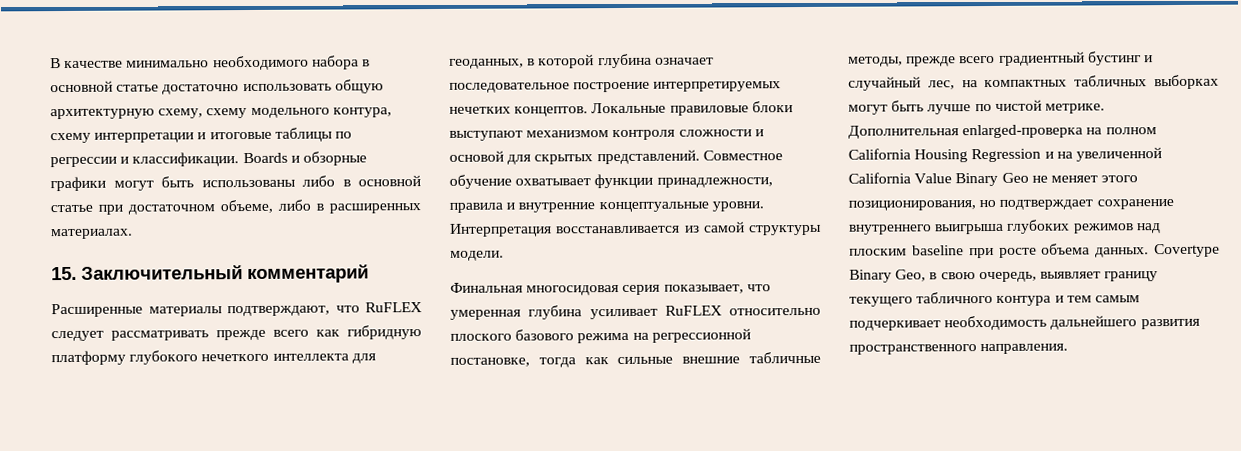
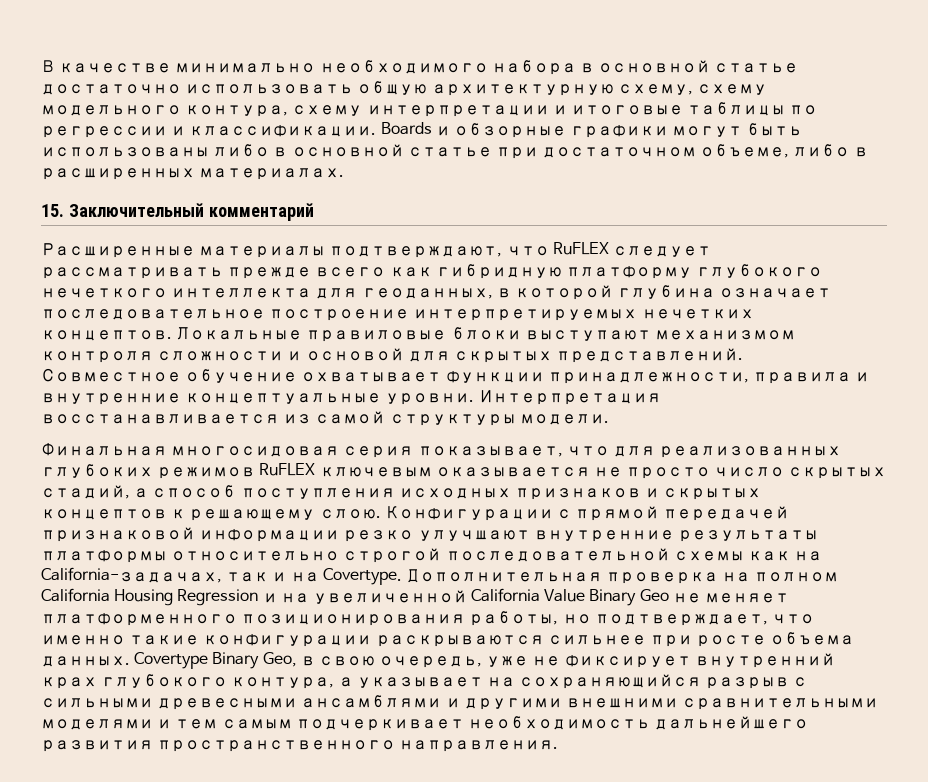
- Финальная многосидовая серия показывает, что умеренная глубина усиливает RuFLEX относительно плоского базового режима на регрессионной постановке, тогда как сильные внешние табличные методы, прежде всего градиентный бустинг и случайный лес, на компактных табличных выборках могут быть лучше по чистой метрике. Дополнительная enlarged-проверка на полном California Housing Regression и на увеличенной California Value Binary Geo не меняет этого позиционирования, но подтверждает сохранение внутреннего выигрыша глубоких режимов над плоским baseline при росте объема данных.
+ Финальная многосидовая серия показывает, что для реализованных глубоких режимов RuFLEX ключевым оказывается не просто число скрытых стадий, а способ поступления исходных признаков и скрытых концептов к решающему слою. Конфигурации с прямой передачей признаковой информации резко улучшают внутренние результаты платформы относительно строгой последовательной схемы как на California-задачах, так и на Covertype. Дополнительная проверка на полном California Housing Regression и на увеличенной California Value Binary Geo не меняет платформенного позиционирования работы, но подтверждает, что именно такие конфигурации раскрываются сильнее при росте объема данных.
- Covertype Binary Geo, в свою очередь, выявляет границу текущего табличного контура и тем самым подчеркивает необходимость дальнейшего развития пространственного направления.
+ Covertype Binary Geo, в свою очередь, уже не фиксирует внутренний крах глубокого контура, а указывает на сохраняющийся разрыв с сильными древесными ансамблями и другими внешними сравнительными моделями и тем самым подчеркивает необходимость дальнейшего развития пространственного направления.

